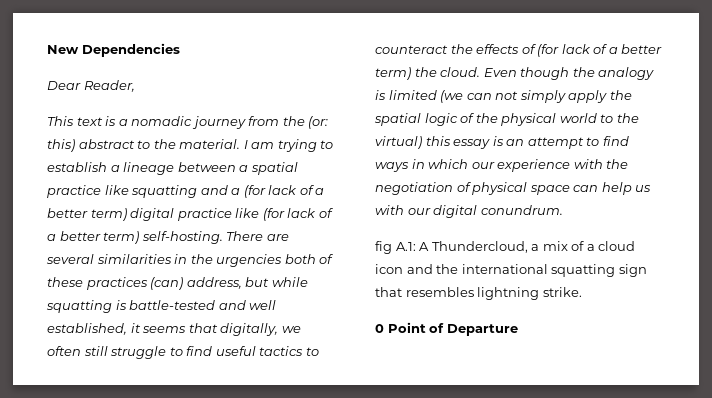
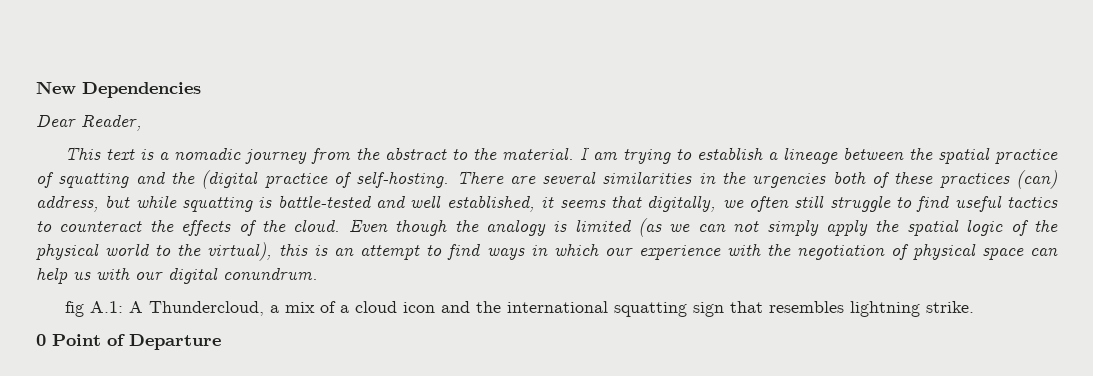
- This text is a nomadic journey from the (or: this) abstract to the material.
+ This text is a nomadic journey from the abstract to the material.
- I am trying to establish a lineage between a spatial practice like squatting and a (for lack of a better term) digital practice like (for lack of a better term) self-hosting.
+ I am trying to establish a lineage between the spatial practice of squatting and the (digital practice of self-hosting.
- There are several similarities in the urgencies both of these practices (can) address, but while squatting is battle-tested and well established, it seems that digitally, we often still struggle to find useful tactics to counteract the effects of (for lack of a better term) the cloud.
+ There are several similarities in the urgencies both of these practices (can) address, but while squatting is battle-tested and well established, it seems that digitally, we often still struggle to find useful tactics to counteract the effects of the cloud.
- Even though the analogy is limited (we can not simply apply the spatial logic of the physical world to the virtual) this essay is an attempt to find ways in which our experience with the negotiation of physical space can help us with our digital conundrum.
+ Even though the analogy is limited (as we can not simply apply the spatial logic of the physical world to the virtual), this is an attempt to find ways in which our experience with the negotiation of physical space can help us with our digital conundrum.

